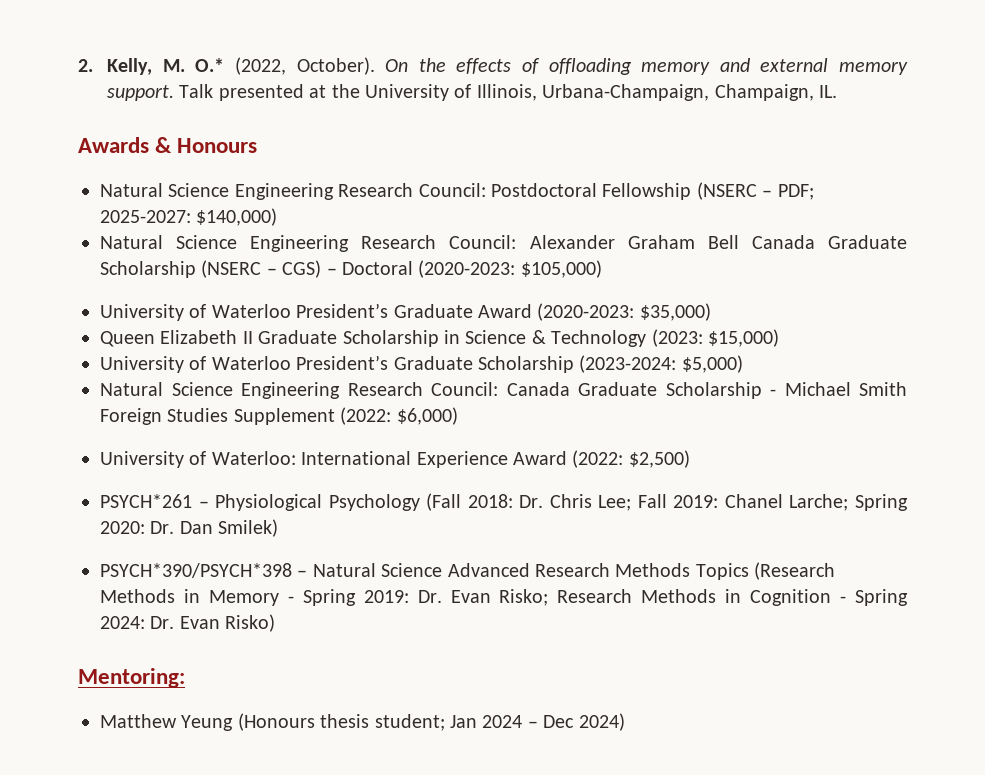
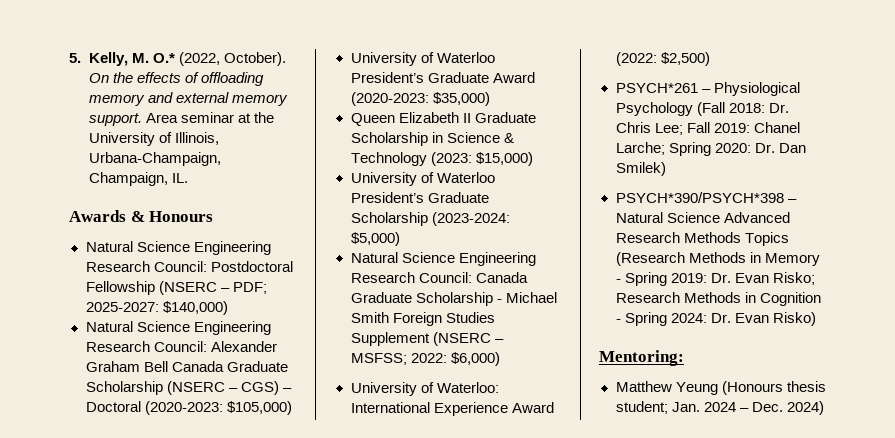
- 2. Kelly, M. O.* (2022, October).
+ 5. Kelly, M. O.* (2022, October).
- Talk presented at the University of Illinois, Urbana-Champaign, Champaign, IL.
+ Area seminar at the University of Illinois, Urbana-Champaign, Champaign, IL.
- Natural Science Engineering Research Council: Canada Graduate Scholarship - Michael Smith Foreign Studies Supplement (2022: $6,000)
+ Natural Science Engineering Research Council: Canada Graduate Scholarship - Michael Smith Foreign Studies Supplement (NSERC – MSFSS; 2022: $6,000)
- Matthew Yeung (Honours thesis student; Jan 2024 – Dec 2024)
+ Matthew Yeung (Honours thesis student; Jan. 2024 – Dec. 2024)

